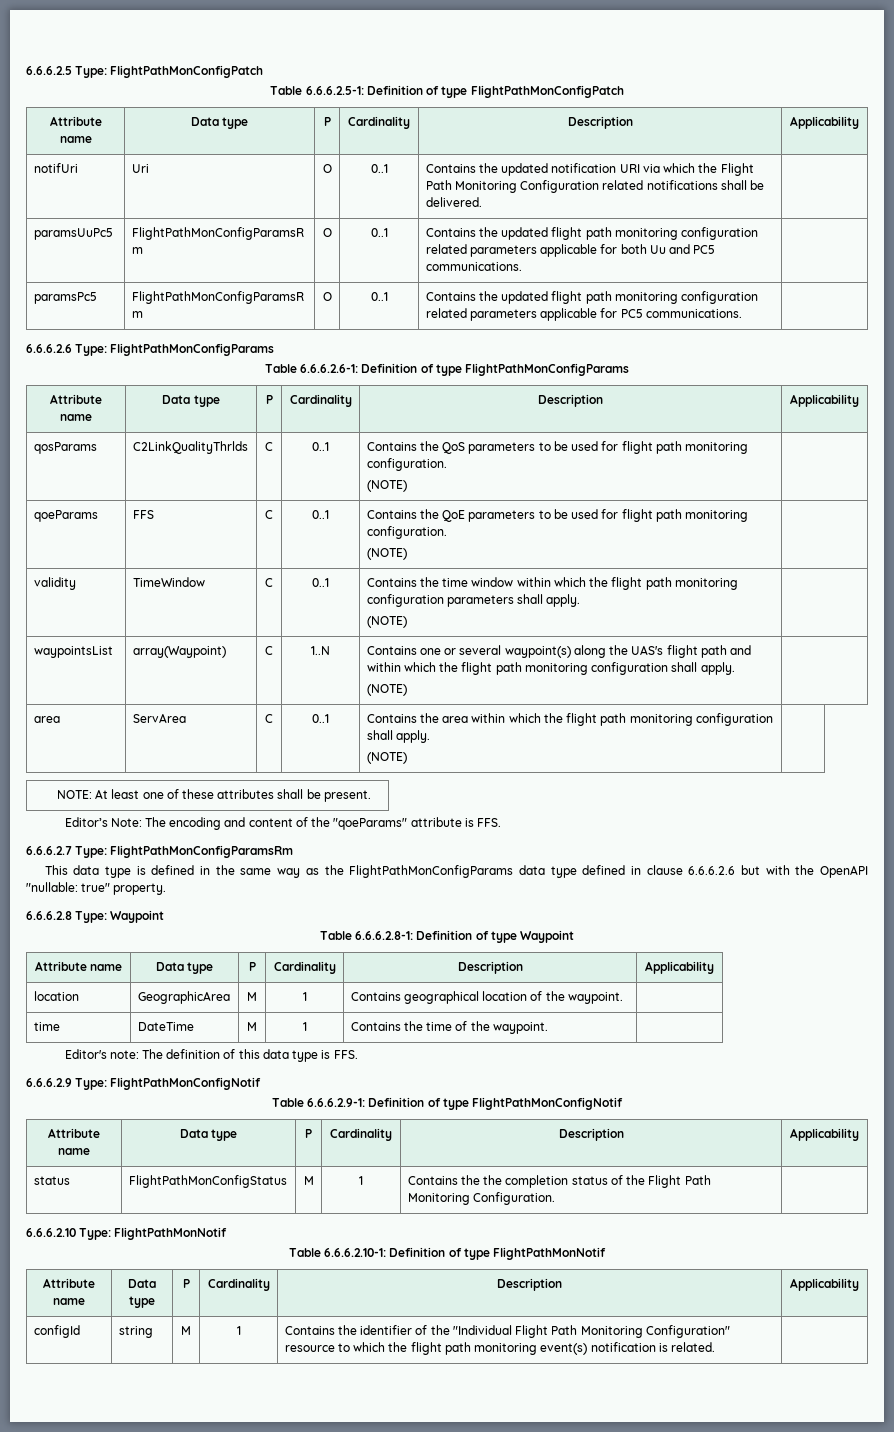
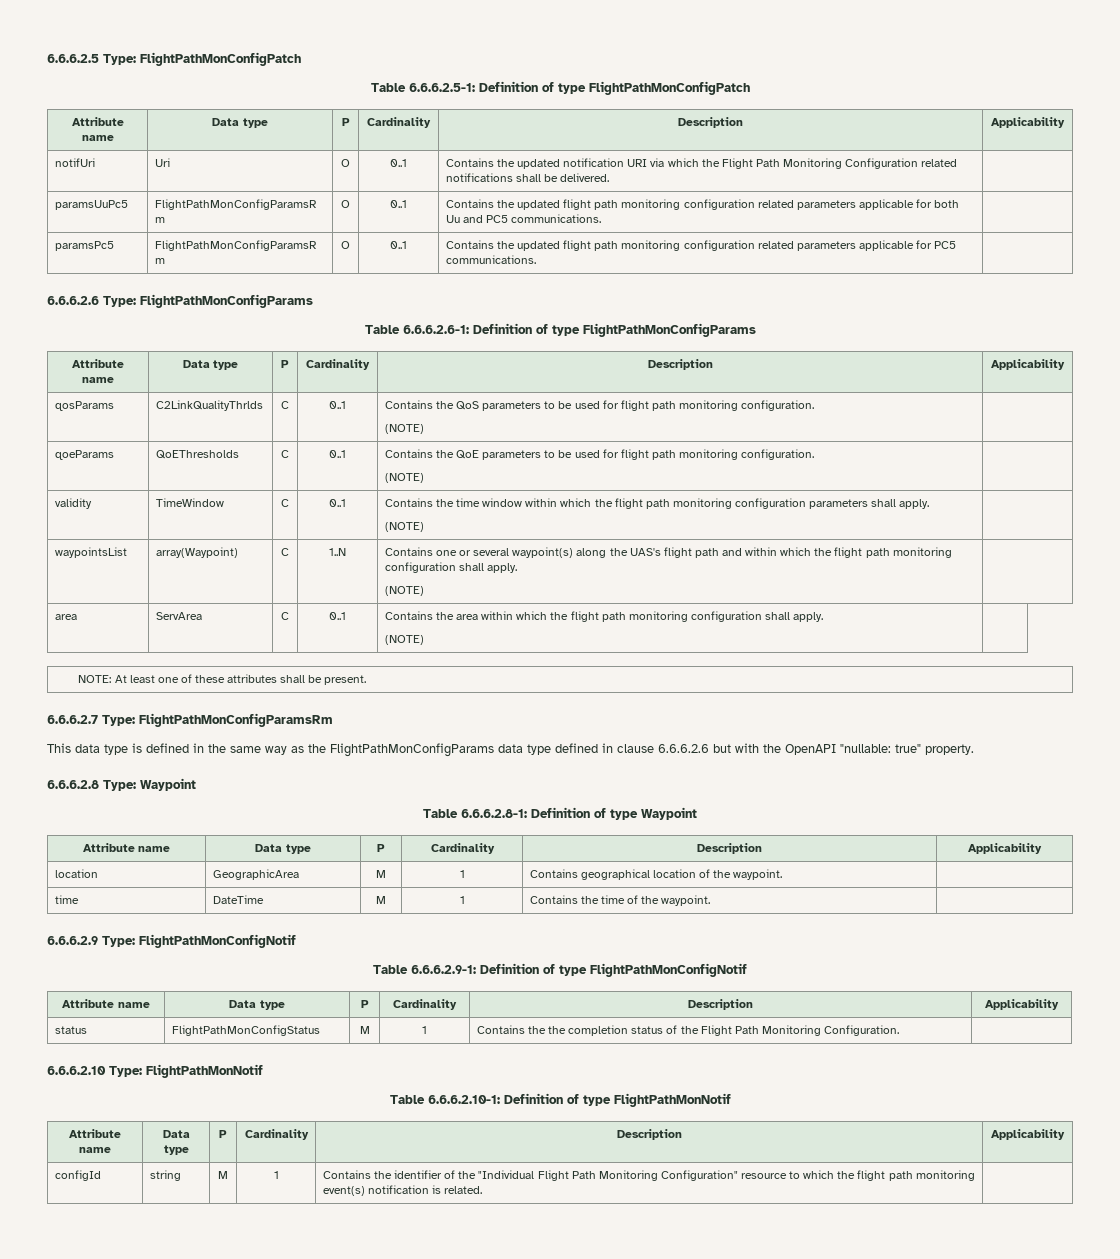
- qoeParams | FFS | C | 0..1 | Contains the QoE parameters to be used for flight path monitoring configuration.
+ qoeParams | QoEThresholds | C | 0..1 | Contains the QoE parameters to be used for flight path monitoring configuration.
- Editor’s Note: The encoding and content of the "qoeParams" attribute is FFS.
- Editor's note: The definition of this data type is FFS.

